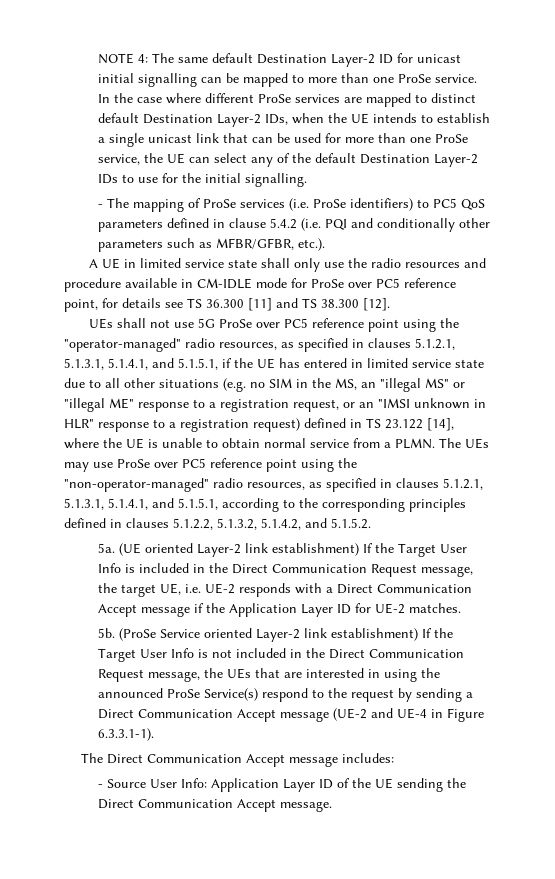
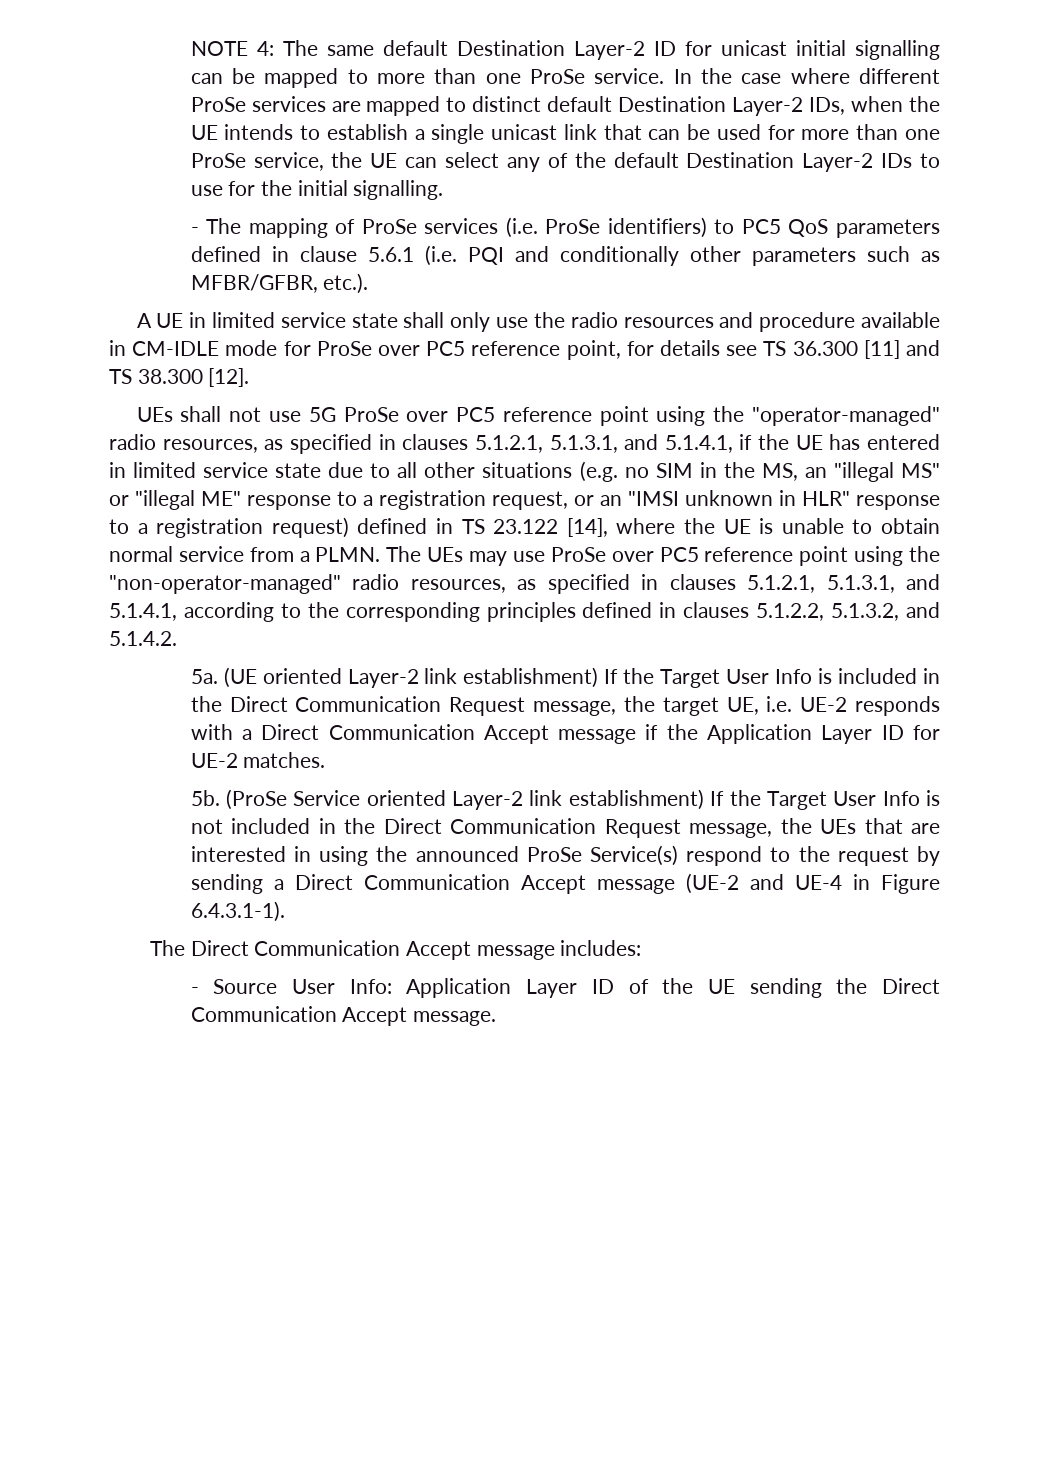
- - The mapping of ProSe services (i.e. ProSe identifiers) to PC5 QoS parameters defined in clause 5.4.2 (i.e. PQI and conditionally other parameters such as MFBR/GFBR, etc.).
+ - The mapping of ProSe services (i.e. ProSe identifiers) to PC5 QoS parameters defined in clause 5.6.1 (i.e. PQI and conditionally other parameters such as MFBR/GFBR, etc.).
- UEs shall not use 5G ProSe over PC5 reference point using the "operator-managed" radio resources, as specified in clauses 5.1.2.1, 5.1.3.1, 5.1.4.1, and 5.1.5.1, if the UE has entered in limited service state due to all other situations (e.g. no SIM in the MS, an "illegal MS" or "illegal ME" response to a registration request, or an "IMSI unknown in HLR" response to a registration request) defined in TS 23.122 [14], where the UE is unable to obtain normal service from a PLMN.
+ UEs shall not use 5G ProSe over PC5 reference point using the "operator-managed" radio resources, as specified in clauses 5.1.2.1, 5.1.3.1, and 5.1.4.1, if the UE has entered in limited service state due to all other situations (e.g. no SIM in the MS, an "illegal MS" or "illegal ME" response to a registration request, or an "IMSI unknown in HLR" response to a registration request) defined in TS 23.122 [14], where the UE is unable to obtain normal service from a PLMN.
- The UEs may use ProSe over PC5 reference point using the "non-operator-managed" radio resources, as specified in clauses 5.1.2.1, 5.1.3.1, 5.1.4.1, and 5.1.5.1, according to the corresponding principles defined in clauses 5.1.2.2, 5.1.3.2, 5.1.4.2, and 5.1.5.2.
+ The UEs may use ProSe over PC5 reference point using the "non-operator-managed" radio resources, as specified in clauses 5.1.2.1, 5.1.3.1, and 5.1.4.1, according to the corresponding principles defined in clauses 5.1.2.2, 5.1.3.2, and 5.1.4.2.
- (ProSe Service oriented Layer-2 link establishment) If the Target User Info is not included in the Direct Communication Request message, the UEs that are interested in using the announced ProSe Service(s) respond to the request by sending a Direct Communication Accept message (UE-2 and UE-4 in Figure 6.3.3.1-1).
+ (ProSe Service oriented Layer-2 link establishment) If the Target User Info is not included in the Direct Communication Request message, the UEs that are interested in using the announced ProSe Service(s) respond to the request by sending a Direct Communication Accept message (UE-2 and UE-4 in Figure 6.4.3.1-1).

